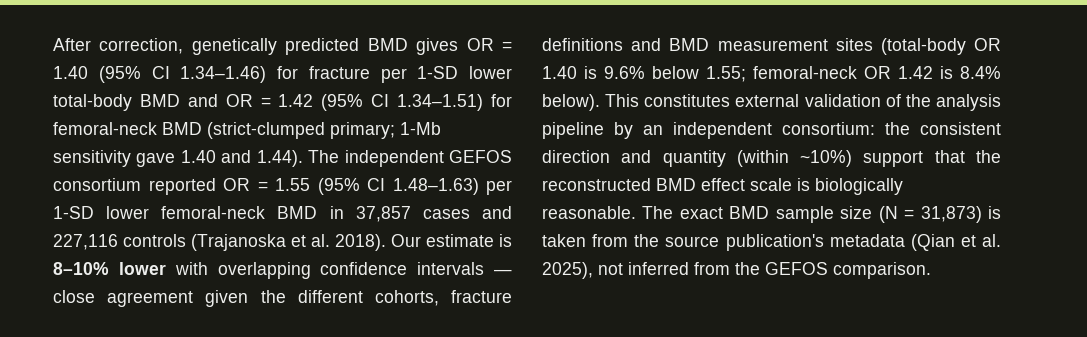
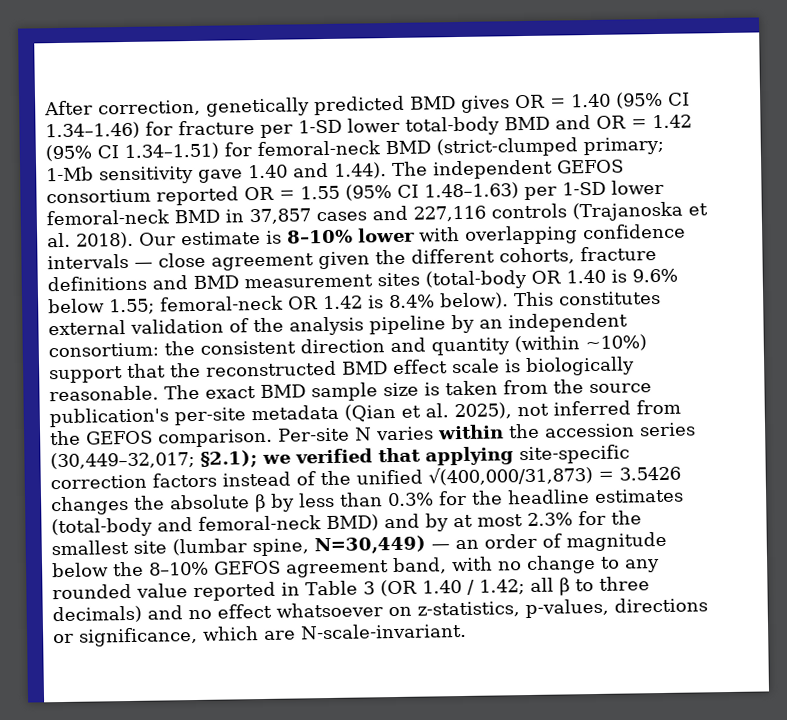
- The exact BMD sample size (N = 31,873) is taken from the source publication's metadata (Qian et al. 2025), not inferred from the GEFOS comparison.
+ The exact BMD sample size is taken from the source publication's per-site metadata (Qian et al. 2025), not inferred from the GEFOS comparison.
+ Per-site N varies within the accession series (30,449–32,017; §2.1); we verified that applying site-specific correction factors instead of the unified √(400,000/31,873) = 3.5426 changes the absolute β by less than 0.3% for the headline estimates (total-body and femoral-neck BMD) and by at most 2.3% for the smallest site (lumbar spine, N=30,449) — an order of magnitude below the 8–10% GEFOS agreement band, with no change to any rounded value reported in Table 3 (OR 1.40 / 1.42; all β to three decimals) and no effect whatsoever on z-statistics, p-values, directions or significance, which are N-scale-invariant.

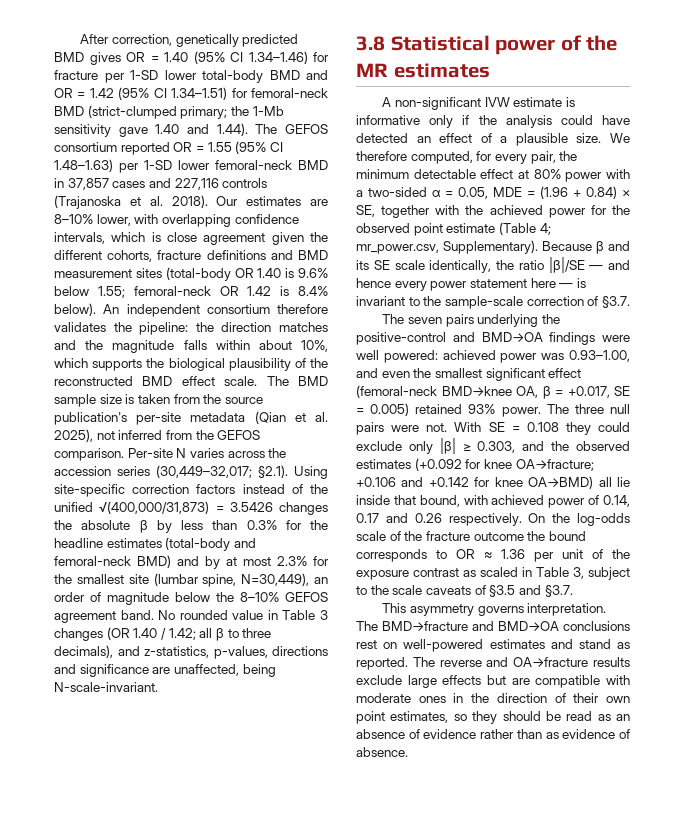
- 1-Mb sensitivity gave 1.40 and 1.44). The independent GEFOS consortium reported OR = 1.55 (95% CI 1.48–1.63) per 1-SD lower femoral-neck BMD in 37,857 cases and 227,116 controls (Trajanoska et al. 2018).
+ the 1-Mb sensitivity gave 1.40 and 1.44). The GEFOS consortium reported OR = 1.55 (95% CI 1.48–1.63) per 1-SD lower femoral-neck BMD in 37,857 cases and 227,116 controls (Trajanoska et al. 2018).
- Our estimate is 8–10% lower with overlapping confidence intervals — close agreement given the different cohorts, fracture definitions and BMD measurement sites (total-body OR 1.40 is 9.6% below 1.55; femoral-neck OR 1.42 is 8.4% below).
+ Our estimates are 8–10% lower, with overlapping confidence intervals, which is close agreement given the different cohorts, fracture definitions and BMD measurement sites (total-body OR 1.40 is 9.6% below 1.55; femoral-neck OR 1.42 is 8.4% below).
- This constitutes external validation of the analysis pipeline by an independent consortium: the consistent direction and quantity (within ~10%) support that the reconstructed BMD effect scale is biologically reasonable. The exact BMD sample size is taken from the source publication's per-site metadata (Qian et al. 2025), not inferred from the GEFOS comparison.
+ An independent consortium therefore validates the pipeline: the direction matches and the magnitude falls within about 10%, which supports the biological plausibility of the reconstructed BMD effect scale. The BMD sample size is taken from the source publication's per-site metadata (Qian et al. 2025), not inferred from the GEFOS comparison.
- Per-site N varies within the accession series (30,449–32,017;
+ Per-site N varies across the accession series (30,449–32,017;
- §2.1); we verified that applying site-specific correction factors instead of the unified √(400,000/31,873) = 3.5426 changes the absolute β by less than 0.3% for the headline estimates (total-body and femoral-neck BMD) and by at most 2.3% for the smallest site (lumbar spine, N=30,449) — an order of magnitude below the 8–10% GEFOS agreement band, with no change to any rounded value reported in Table 3 (OR 1.40 / 1.42;
+ §2.1). Using site-specific correction factors instead of the unified √(400,000/31,873) = 3.5426 changes the absolute β by less than 0.3% for the headline estimates (total-body and femoral-neck BMD) and by at most 2.3% for the smallest site (lumbar spine, N=30,449), an order of magnitude below the 8–10% GEFOS agreement band. No rounded value in Table 3 changes (OR 1.40 / 1.42;
- all β to three decimals) and no effect whatsoever on z-statistics, p-values, directions or significance, which are N-scale-invariant.
+ all β to three decimals), and z-statistics, p-values, directions and significance are unaffected, being N-scale-invariant.
+ 3.8 Statistical power of the MR estimates
+ A non-significant IVW estimate is informative only if the analysis could have detected an effect of a plausible size. We therefore computed, for every pair, the minimum detectable effect at 80% power with a two-sided α = 0.05, MDE = (1.96 + 0.84) × SE, together with the achieved power for the observed point estimate (Table 4; mr_power.csv, Supplementary). Because β and its SE scale identically, the ratio |β|/SE — and hence every power statement here — is invariant to the sample-scale correction of §3.7.
+ The seven pairs underlying the positive-control and BMD→OA findings were well powered: achieved power was 0.93–1.00, and even the smallest significant effect (femoral-neck BMD→knee OA, β = +0.017, SE = 0.005) retained 93% power. The three null pairs were not. With SE = 0.108 they could exclude only |β| ≥ 0.303, and the observed estimates (+0.092 for knee OA→fracture; +0.106 and +0.142 for knee OA→BMD) all lie inside that bound, with achieved power of 0.14, 0.17 and 0.26 respectively. On the log-odds scale of the fracture outcome the bound corresponds to OR ≈ 1.36 per unit of the exposure contrast as scaled in Table 3, subject to the scale caveats of §3.5 and §3.7.
+ This asymmetry governs interpretation. The BMD→fracture and BMD→OA conclusions rest on well-powered estimates and stand as reported. The reverse and OA→fracture results exclude large effects but are compatible with moderate ones in the direction of their own point estimates, so they should be read as an absence of evidence rather than as evidence of absence.

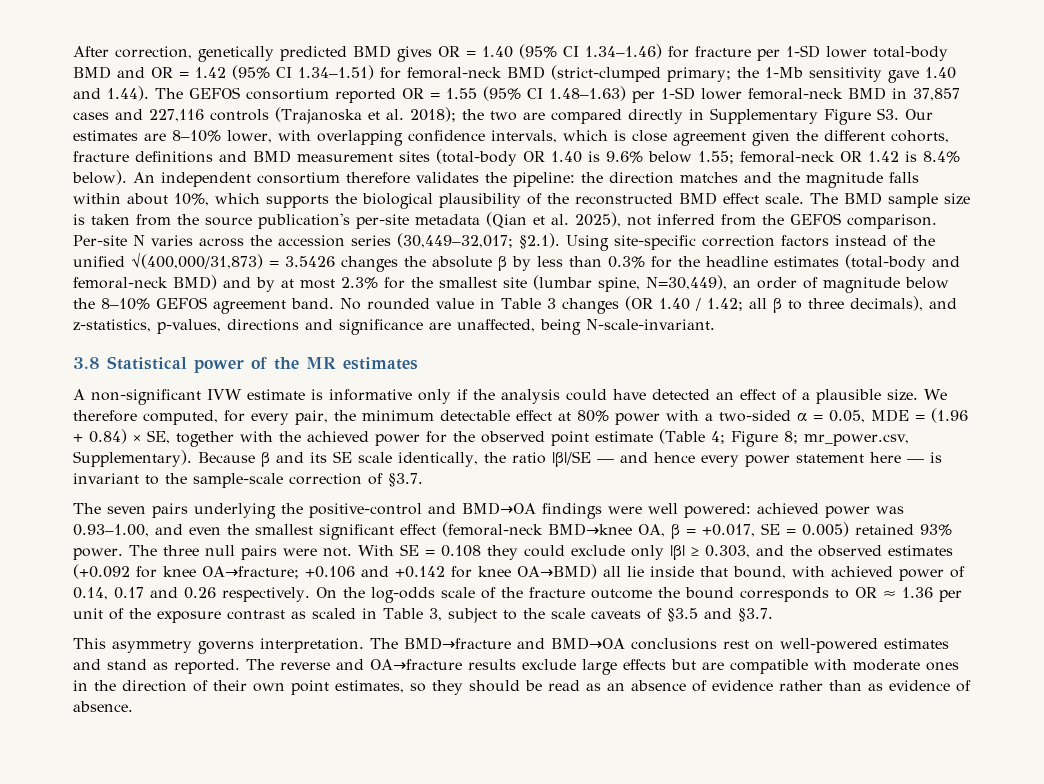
- the 1-Mb sensitivity gave 1.40 and 1.44). The GEFOS consortium reported OR = 1.55 (95% CI 1.48–1.63) per 1-SD lower femoral-neck BMD in 37,857 cases and 227,116 controls (Trajanoska et al. 2018). Our estimates are 8–10% lower, with overlapping confidence intervals, which is close agreement given the different cohorts, fracture definitions and BMD measurement sites (total-body OR 1.40 is 9.6% below 1.55;
+ the 1-Mb sensitivity gave 1.40 and 1.44). The GEFOS consortium reported OR = 1.55 (95% CI 1.48–1.63) per 1-SD lower femoral-neck BMD in 37,857 cases and 227,116 controls (Trajanoska et al. 2018); the two are compared directly in Supplementary Figure S3. Our estimates are 8–10% lower, with overlapping confidence intervals, which is close agreement given the different cohorts, fracture definitions and BMD measurement sites (total-body OR 1.40 is 9.6% below 1.55;
- We therefore computed, for every pair, the minimum detectable effect at 80% power with a two-sided α = 0.05, MDE = (1.96 + 0.84) × SE, together with the achieved power for the observed point estimate (Table 4; mr_power.csv, Supplementary).
+ We therefore computed, for every pair, the minimum detectable effect at 80% power with a two-sided α = 0.05, MDE = (1.96 + 0.84) × SE, together with the achieved power for the observed point estimate (Table 4; Figure 8; mr_power.csv, Supplementary).

